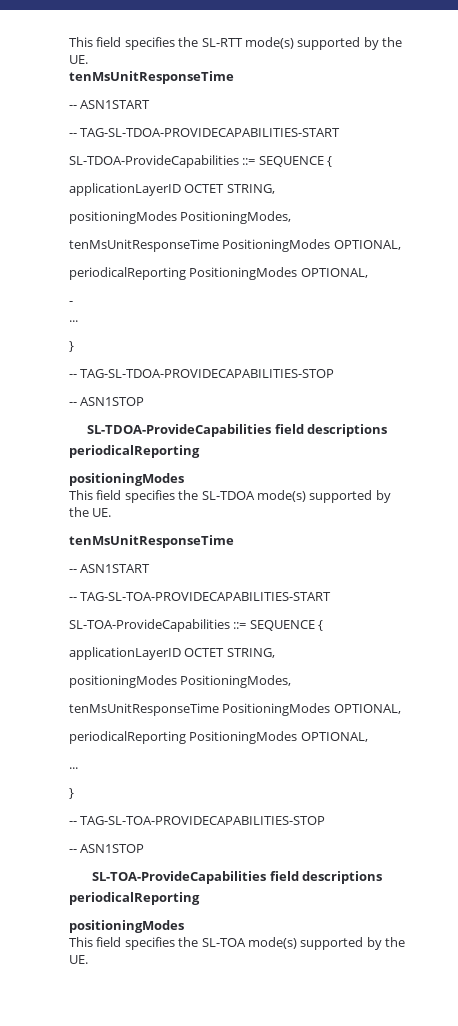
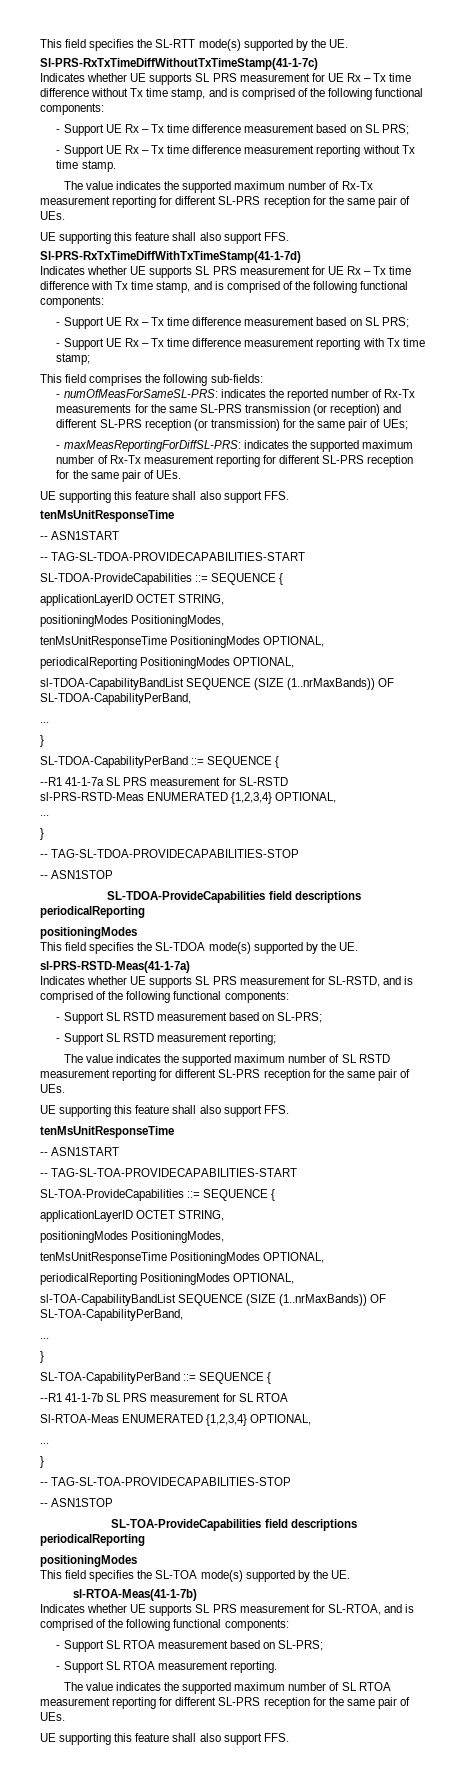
+ Sl-PRS-RxTxTimeDiffWithoutTxTimeStamp(41-1-7c)
+ Indicates whether UE supports SL PRS measurement for UE Rx – Tx time difference without Tx time stamp, and is comprised of the following functional components:
+ - Support UE Rx – Tx time difference measurement based on SL PRS;
+ - Support UE Rx – Tx time difference measurement reporting without Tx time stamp.
+ The value indicates the supported maximum number of Rx-Tx measurement reporting for different SL-PRS reception for the same pair of UEs.
+ UE supporting this feature shall also support FFS.
+ Sl-PRS-RxTxTimeDiffWithTxTimeStamp(41-1-7d)
+ Indicates whether UE supports SL PRS measurement for UE Rx – Tx time difference with Tx time stamp, and is comprised of the following functional components:
+ - Support UE Rx – Tx time difference measurement based on SL PRS;
+ - Support UE Rx – Tx time difference measurement reporting with Tx time stamp;
+ This field comprises the following sub-fields:
+ - numOfMeasForSameSL-PRS: indicates the reported number of Rx-Tx measurements for the same SL-PRS transmission (or reception) and different SL-PRS reception (or transmission) for the same pair of UEs;
+ - maxMeasReportingForDiffSL-PRS: indicates the supported maximum number of Rx-Tx measurement reporting for different SL-PRS reception for the same pair of UEs.
+ UE supporting this feature shall also support FFS.
- -
+ sl-TDOA-CapabilityBandList SEQUENCE (SIZE (1..nrMaxBands)) OF SL-TDOA-CapabilityPerBand,
+ ...
+ }
+ SL-TDOA-CapabilityPerBand ::= SEQUENCE {
+ --R1 41-1-7a SL PRS measurement for SL-RSTD
+ sl-PRS-RSTD-Meas ENUMERATED {1,2,3,4} OPTIONAL,
+ sl-PRS-RSTD-Meas(41-1-7a)
+ Indicates whether UE supports SL PRS measurement for SL-RSTD, and is comprised of the following functional components:
+ - Support SL RSTD measurement based on SL-PRS;
+ - Support SL RSTD measurement reporting;
+ The value indicates the supported maximum number of SL RSTD measurement reporting for different SL-PRS reception for the same pair of UEs.
+ UE supporting this feature shall also support FFS.
+ sl-TOA-CapabilityBandList SEQUENCE (SIZE (1..nrMaxBands)) OF SL-TOA-CapabilityPerBand,
+ ...
+ }
+ SL-TOA-CapabilityPerBand ::= SEQUENCE {
+ --R1 41-1-7b SL PRS measurement for SL RTOA
+ Sl-RTOA-Meas ENUMERATED {1,2,3,4} OPTIONAL,
+ sl-RTOA-Meas(41-1-7b)
+ Indicates whether UE supports SL PRS measurement for SL-RTOA, and is comprised of the following functional components:
+ - Support SL RTOA measurement based on SL-PRS;
+ - Support SL RTOA measurement reporting.
+ The value indicates the supported maximum number of SL RTOA measurement reporting for different SL-PRS reception for the same pair of UEs.
+ UE supporting this feature shall also support FFS.

